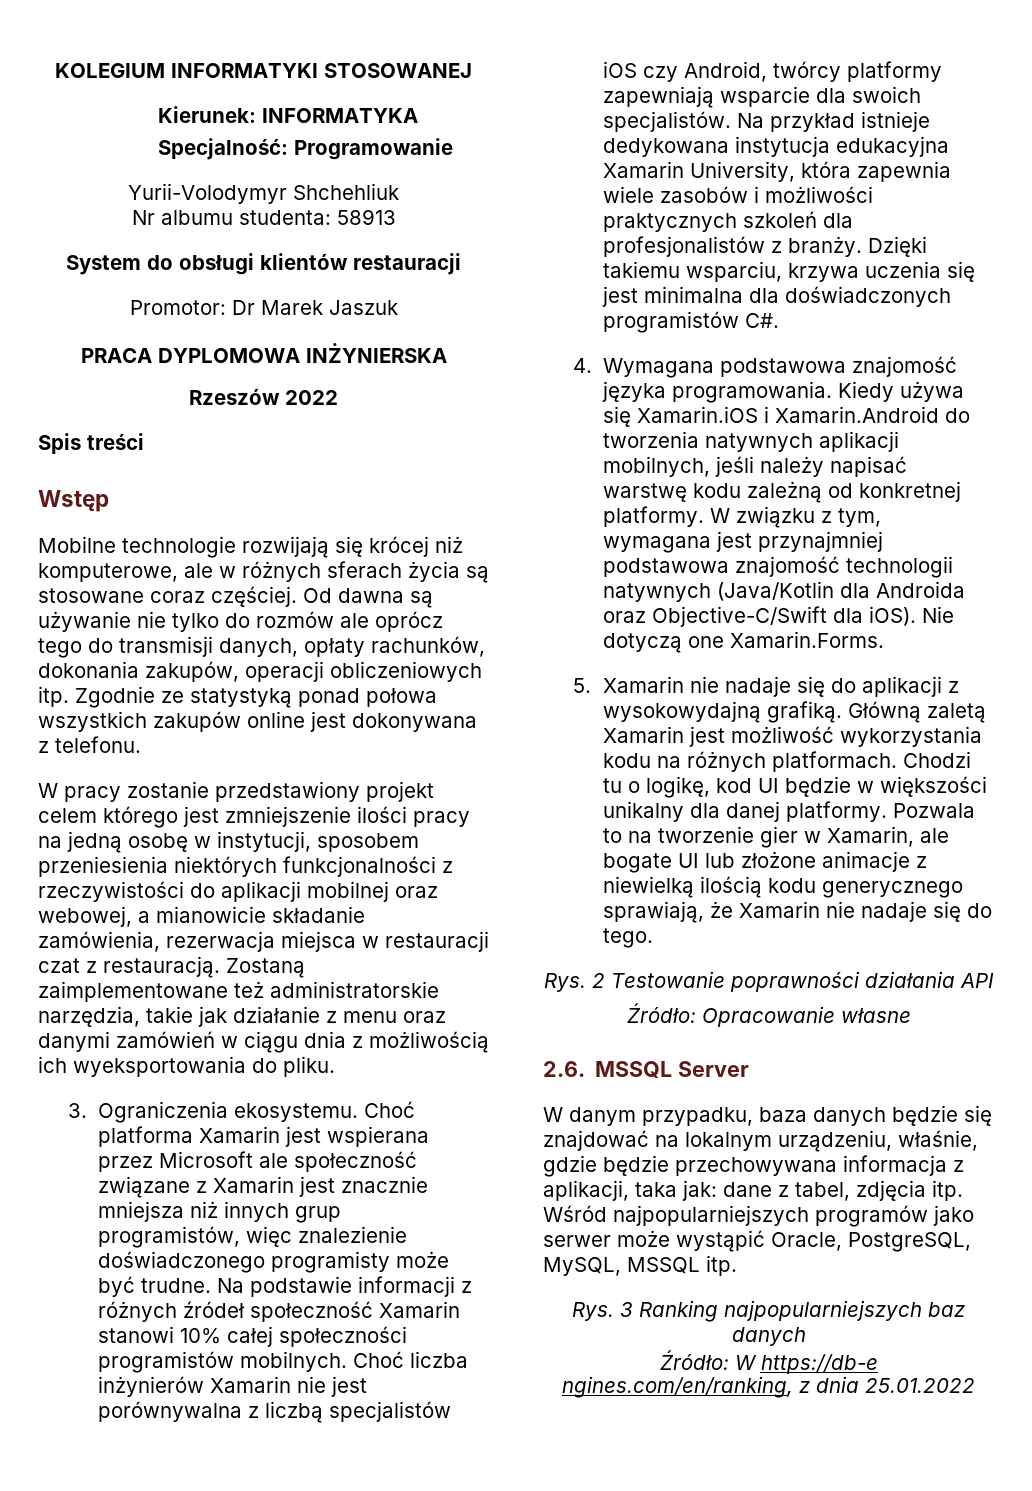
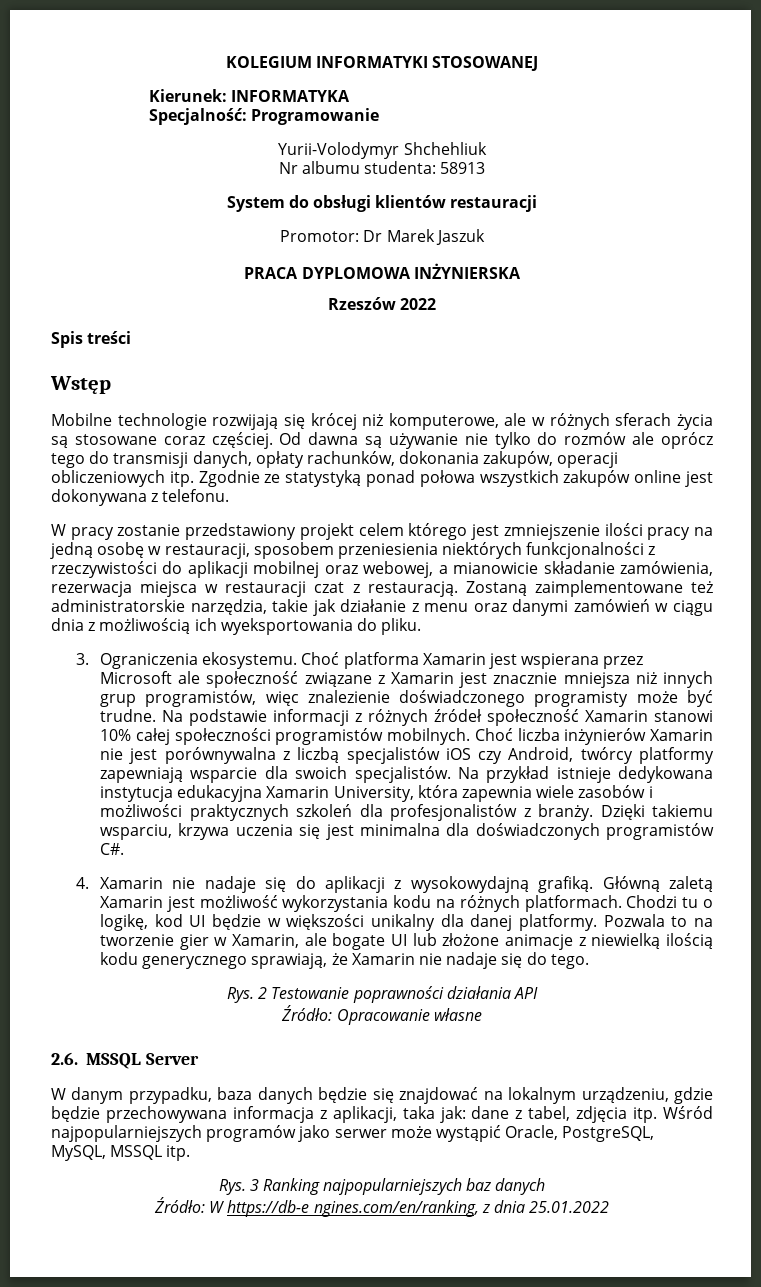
- W pracy zostanie przedstawiony projekt celem którego jest zmniejszenie ilości pracy na jedną osobę w instytucji, sposobem przeniesienia niektórych funkcjonalności z rzeczywistości do aplikacji mobilnej oraz webowej, a mianowicie składanie zamówienia, rezerwacja miejsca w restauracji czat z restauracją.
+ W pracy zostanie przedstawiony projekt celem którego jest zmniejszenie ilości pracy na jedną osobę w restauracji, sposobem przeniesienia niektórych funkcjonalności z rzeczywistości do aplikacji mobilnej oraz webowej, a mianowicie składanie zamówienia, rezerwacja miejsca w restauracji czat z restauracją.
- 4. Wymagana podstawowa znajomość języka programowania. Kiedy używa się Xamarin.iOS i Xamarin.Android do tworzenia natywnych aplikacji mobilnych, jeśli należy napisać warstwę kodu zależną od konkretnej platformy. W związku z tym, wymagana jest przynajmniej podstawowa znajomość technologii natywnych (Java/Kotlin dla Androida oraz Objective-C/Swift dla iOS). Nie dotyczą one Xamarin.Forms.
- 5. Xamarin nie nadaje się do aplikacji z wysokowydajną grafiką.
+ 4. Xamarin nie nadaje się do aplikacji z wysokowydajną grafiką.
- W danym przypadku, baza danych będzie się znajdować na lokalnym urządzeniu, właśnie, gdzie będzie przechowywana informacja z aplikacji, taka jak: dane z tabel, zdjęcia itp.
+ W danym przypadku, baza danych będzie się znajdować na lokalnym urządzeniu, gdzie będzie przechowywana informacja z aplikacji, taka jak: dane z tabel, zdjęcia itp.

